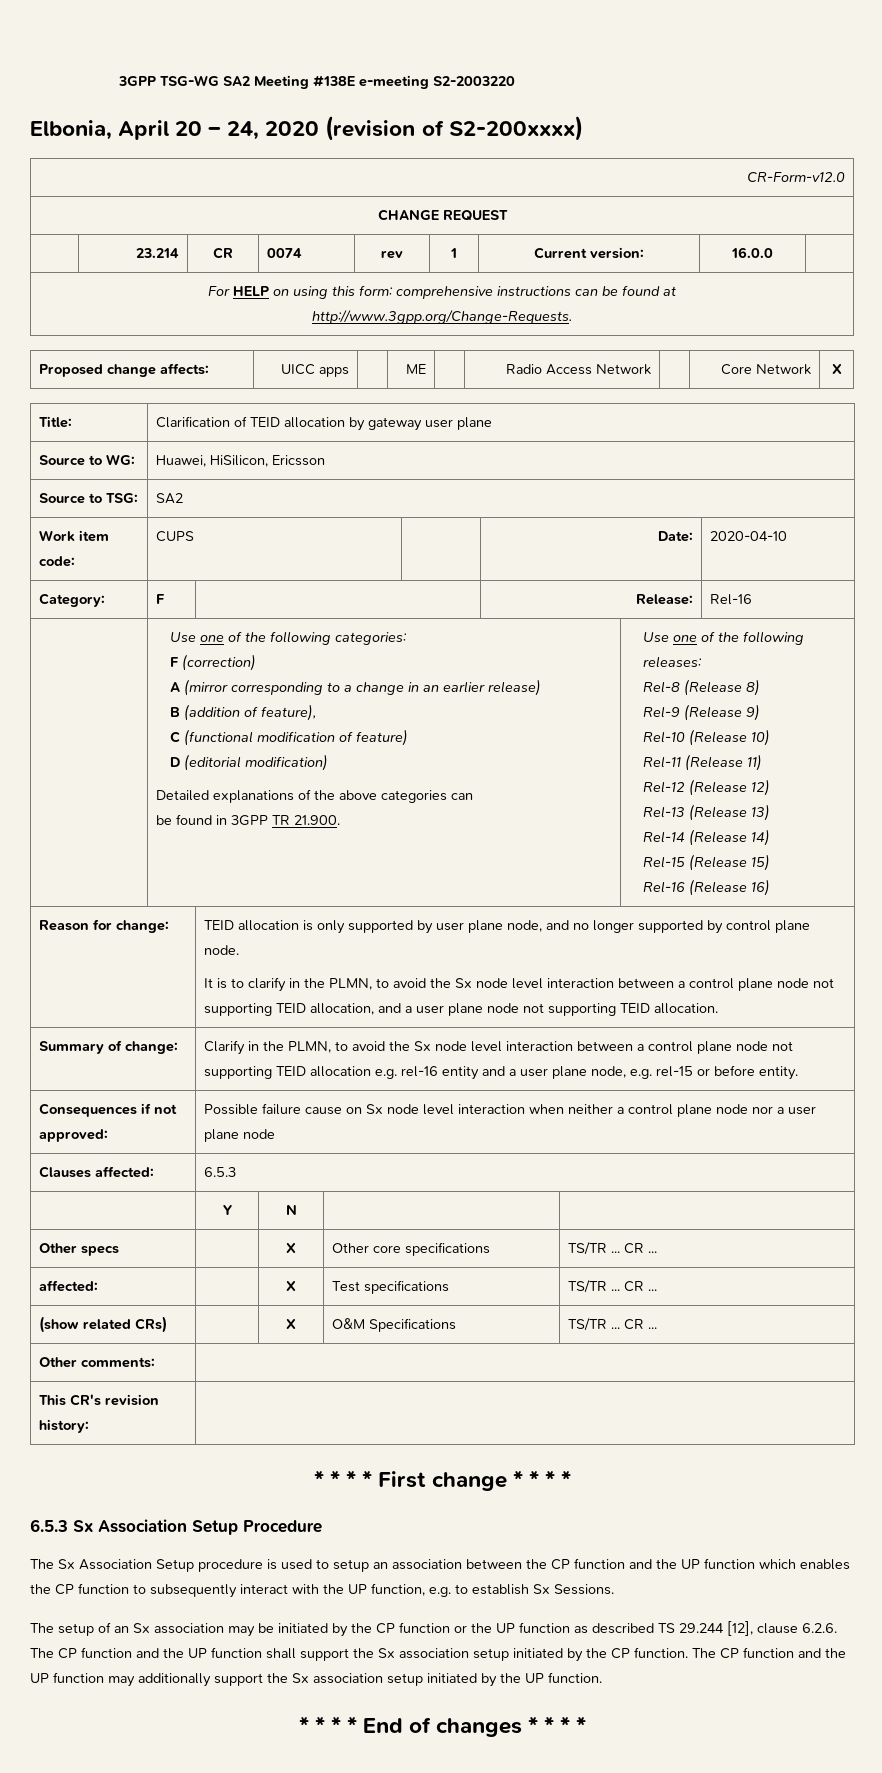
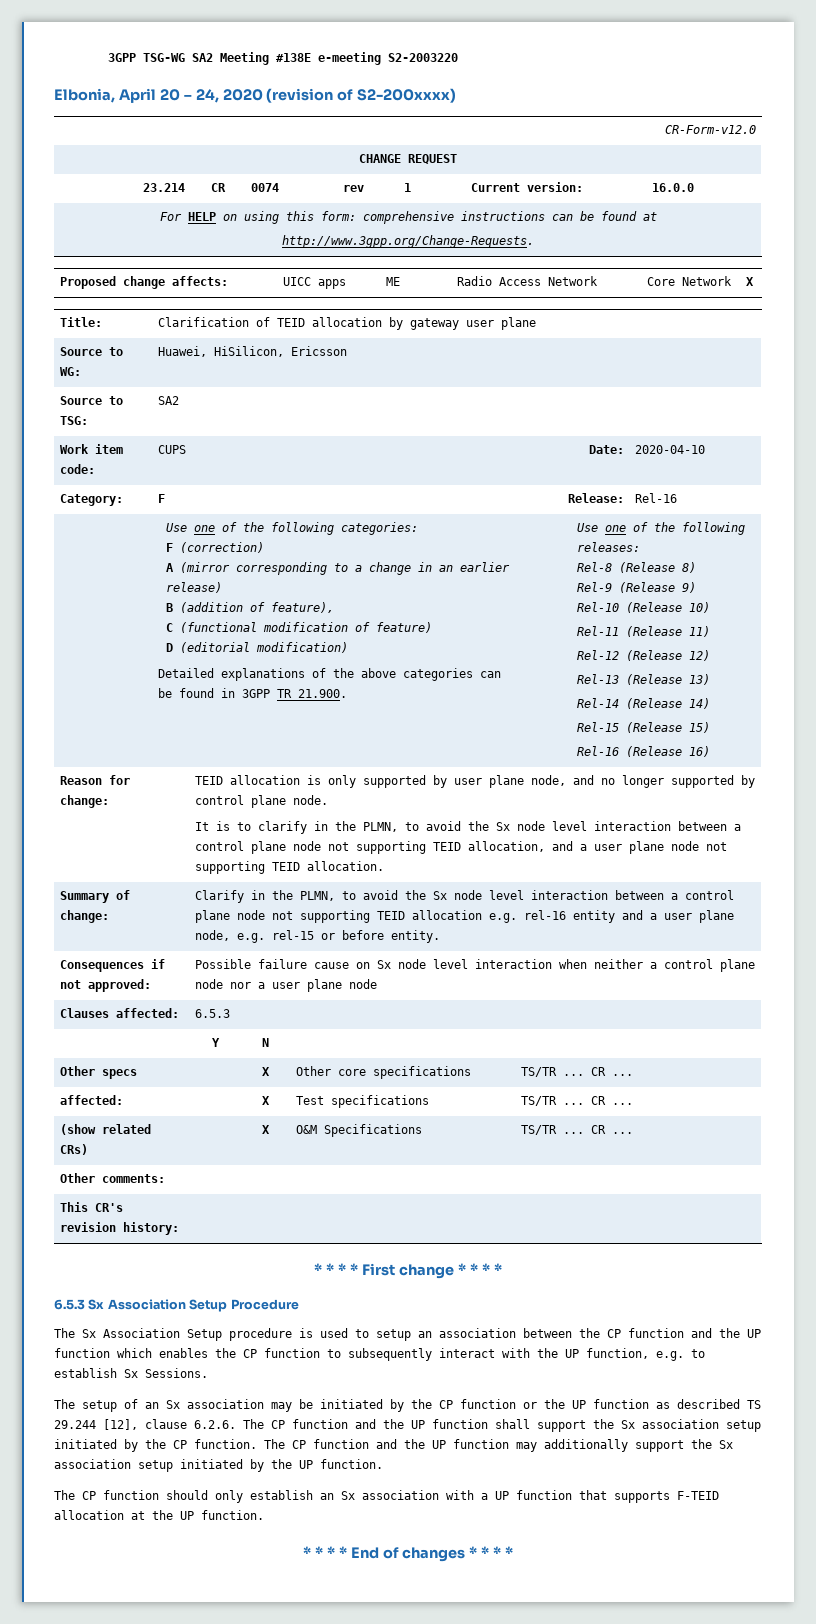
+ The CP function should only establish an Sx association with a UP function that supports F-TEID allocation at the UP function.

